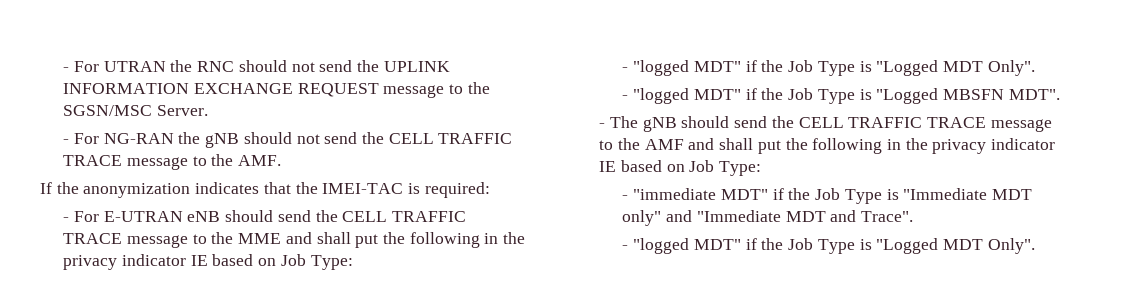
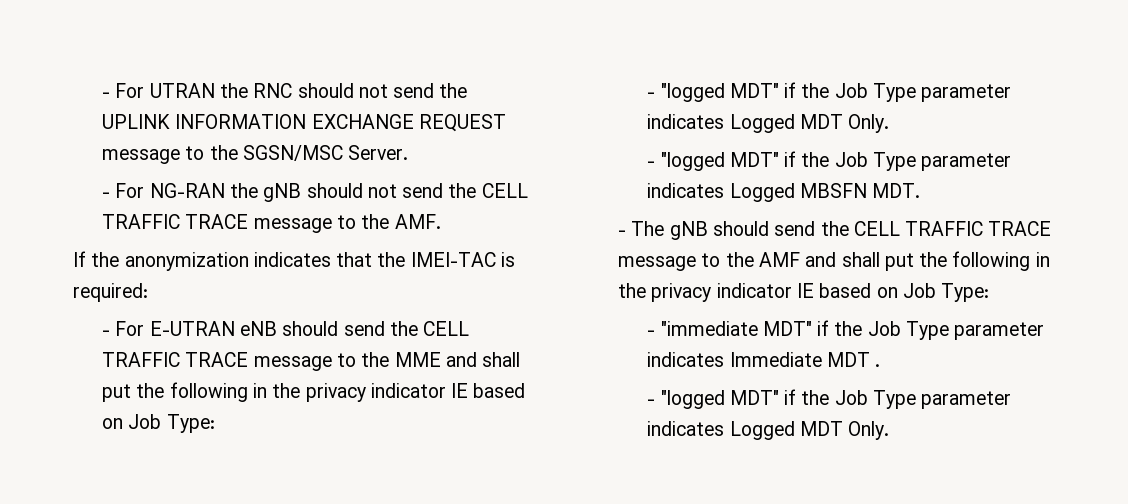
  - For E-UTRAN eNB should send the CELL TRAFFIC TRACE message to the MME and shall put the following in the privacy indicator IE based on Job Type:
- - "logged MDT" if the Job Type is "Logged MDT Only".
- - "logged MDT" if the Job Type is "Logged MBSFN MDT".
+ - "logged MDT" if the Job Type parameter indicates Logged MDT Only.
+ - "logged MDT" if the Job Type parameter indicates Logged MBSFN MDT.
- - "immediate MDT" if the Job Type is "Immediate MDT only" and "Immediate MDT and Trace".
- - "logged MDT" if the Job Type is "Logged MDT Only".
+ - "immediate MDT" if the Job Type parameter indicates Immediate MDT .
+ - "logged MDT" if the Job Type parameter indicates Logged MDT Only.

